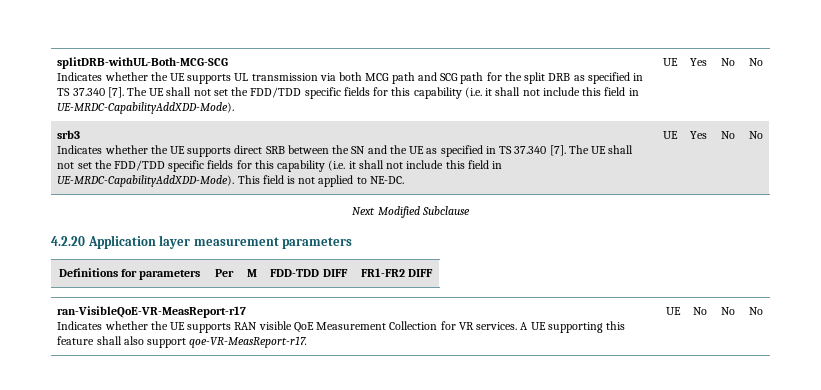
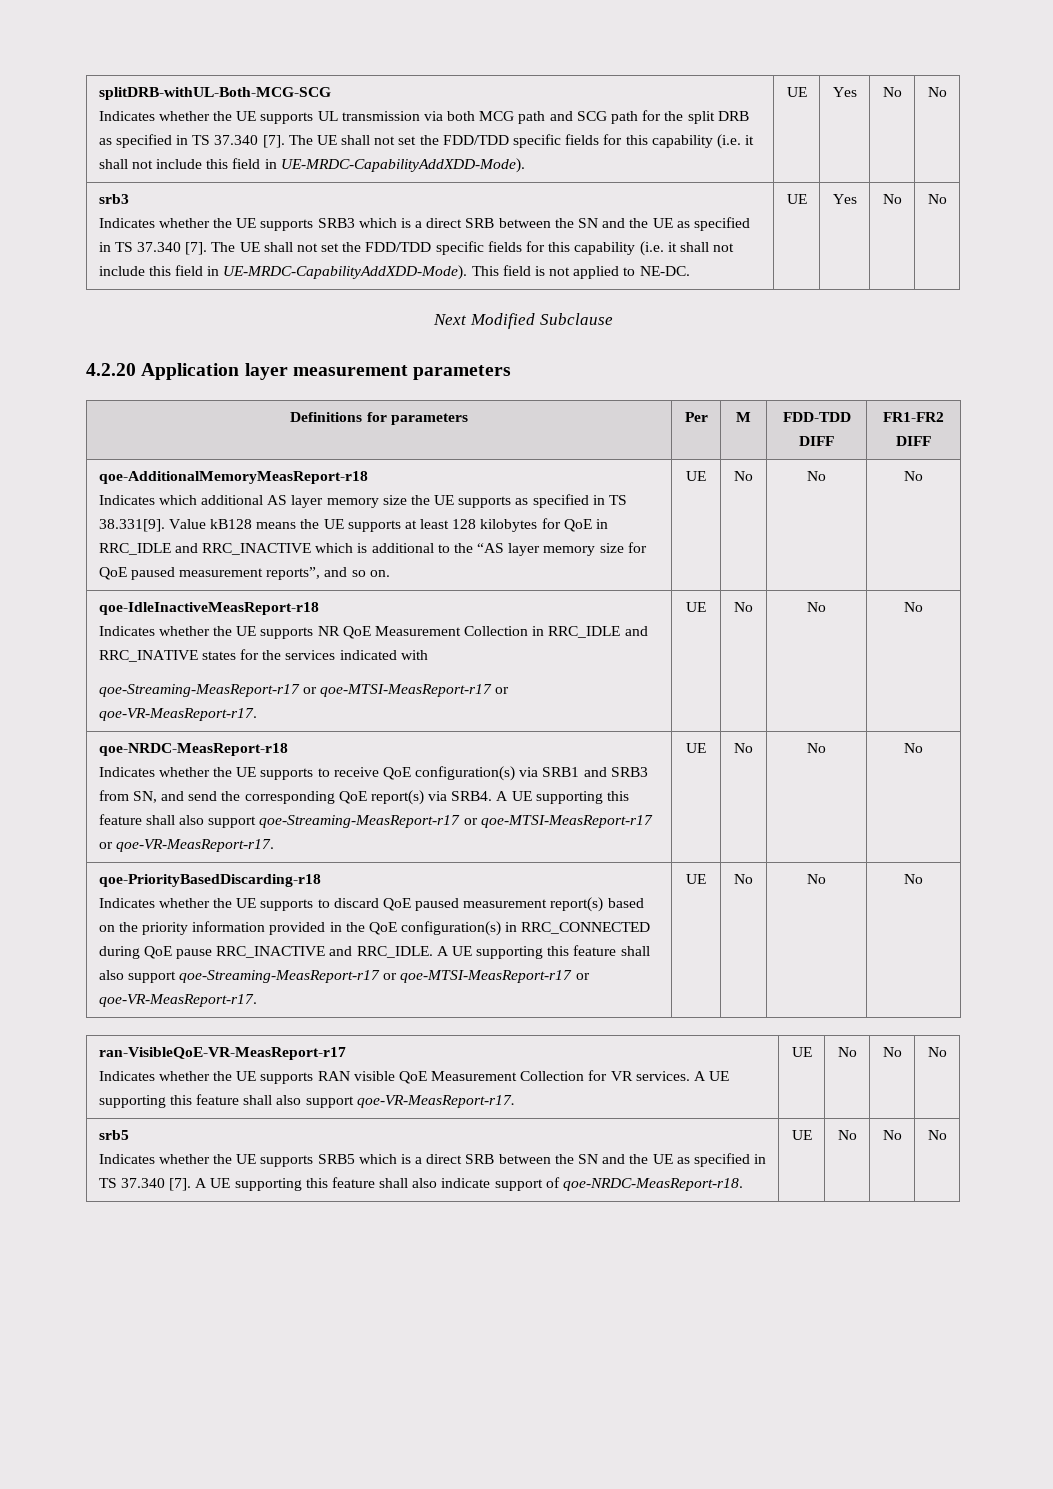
- Indicates whether the UE supports direct SRB between the SN and the UE as specified in TS 37.340 [7].
+ Indicates whether the UE supports SRB3 which is a direct SRB between the SN and the UE as specified in TS 37.340 [7].
+ qoe-AdditionalMemoryMeasReport-r18
+ Indicates which additional AS layer memory size the UE supports as specified in TS 38.331[9]. Value kB128 means the UE supports at least 128 kilobytes for QoE in RRC_IDLE and RRC_INACTIVE which is additional to the “AS layer memory size for QoE paused measurement reports”, and so on. | UE | No | No | No
+ qoe-IdleInactiveMeasReport-r18
+ Indicates whether the UE supports NR QoE Measurement Collection in RRC_IDLE and RRC_INATIVE states for the services indicated with
+ qoe-Streaming-MeasReport-r17 or qoe-MTSI-MeasReport-r17 or qoe-VR-MeasReport-r17. | UE | No | No | No
+ qoe-NRDC-MeasReport-r18
+ Indicates whether the UE supports to receive QoE configuration(s) via SRB1 and SRB3 from SN, and send the corresponding QoE report(s) via SRB4. A UE supporting this feature shall also support qoe-Streaming-MeasReport-r17 or qoe-MTSI-MeasReport-r17 or qoe-VR-MeasReport-r17. | UE | No | No | No
+ qoe-PriorityBasedDiscarding-r18
+ Indicates whether the UE supports to discard QoE paused measurement report(s) based on the priority information provided in the QoE configuration(s) in RRC_CONNECTED during QoE pause RRC_INACTIVE and RRC_IDLE. A UE supporting this feature shall also support qoe-Streaming-MeasReport-r17 or qoe-MTSI-MeasReport-r17 or qoe-VR-MeasReport-r17. | UE | No | No | No
+ srb5
+ Indicates whether the UE supports SRB5 which is a direct SRB between the SN and the UE as specified in TS 37.340 [7]. A UE supporting this feature shall also indicate support of qoe-NRDC-MeasReport-r18. | UE | No | No | No

